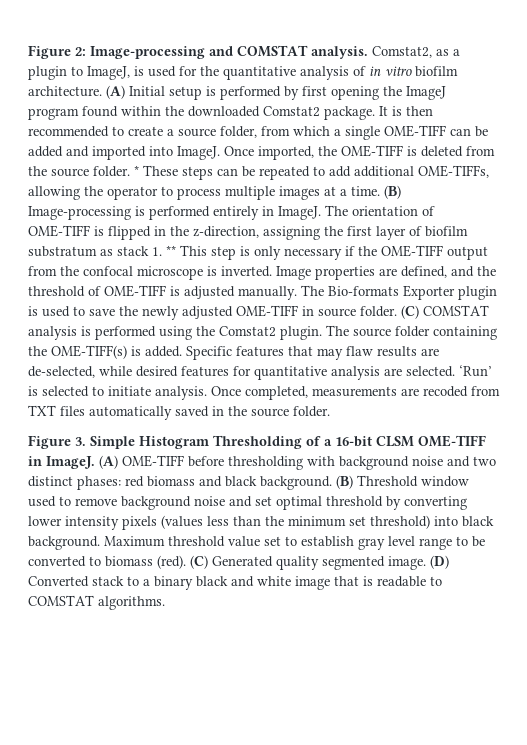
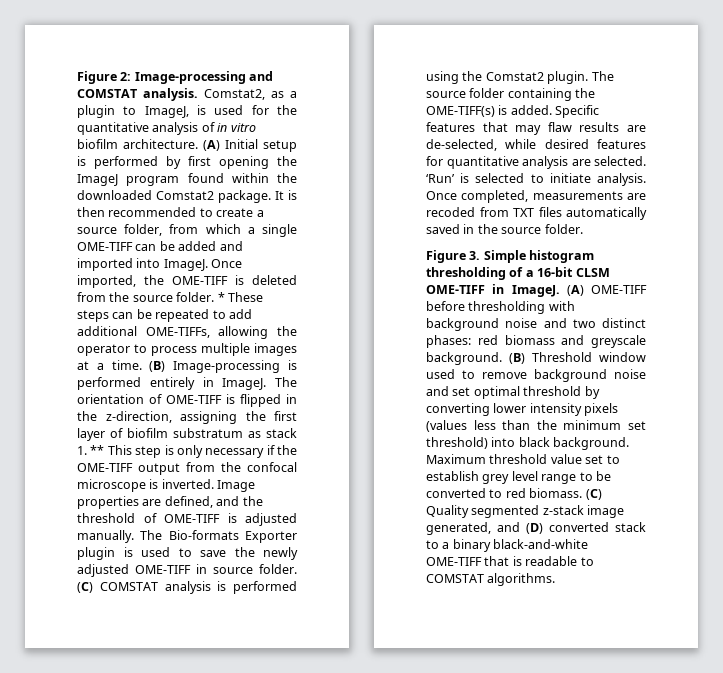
- Figure 3. Simple Histogram Thresholding of a 16-bit CLSM OME-TIFF in ImageJ.
+ Figure 3. Simple histogram thresholding of a 16-bit CLSM OME-TIFF in ImageJ.
- (A) OME-TIFF before thresholding with background noise and two distinct phases: red biomass and black background.
+ (A) OME-TIFF before thresholding with background noise and two distinct phases: red biomass and greyscale background.
- Maximum threshold value set to establish gray level range to be converted to biomass (red). (C) Generated quality segmented image. (D) Converted stack to a binary black and white image that is readable to COMSTAT algorithms.
+ Maximum threshold value set to establish grey level range to be converted to red biomass. (C) Quality segmented z-stack image generated, and (D) converted stack to a binary black-and-white OME-TIFF that is readable to COMSTAT algorithms.

